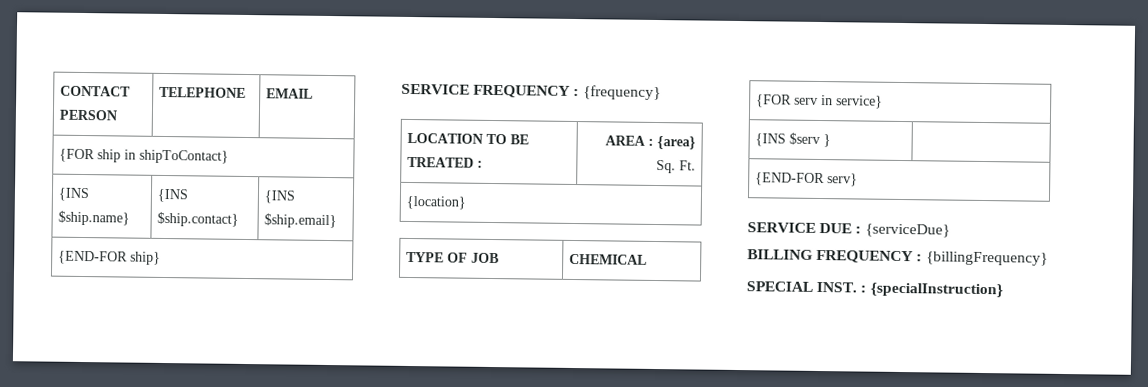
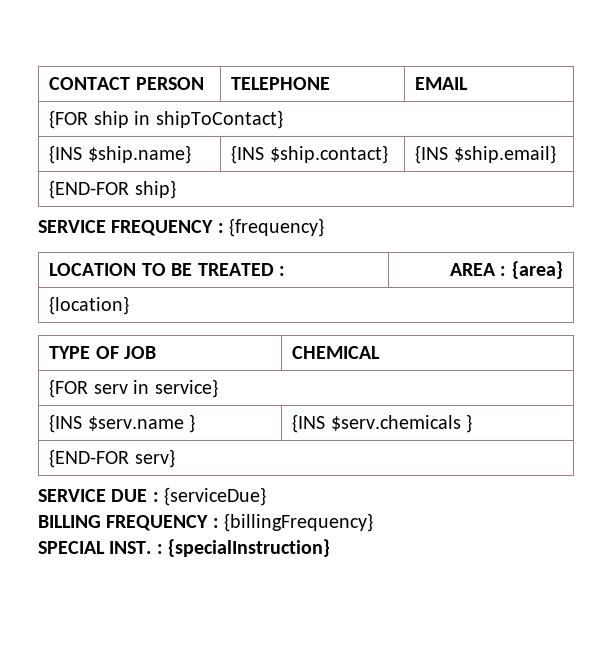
- LOCATION TO BE TREATED : | AREA : {area} Sq. Ft.
+ LOCATION TO BE TREATED : | AREA : {area}
- {INS $serv } |
+ {INS $serv.name } | {INS $serv.chemicals }

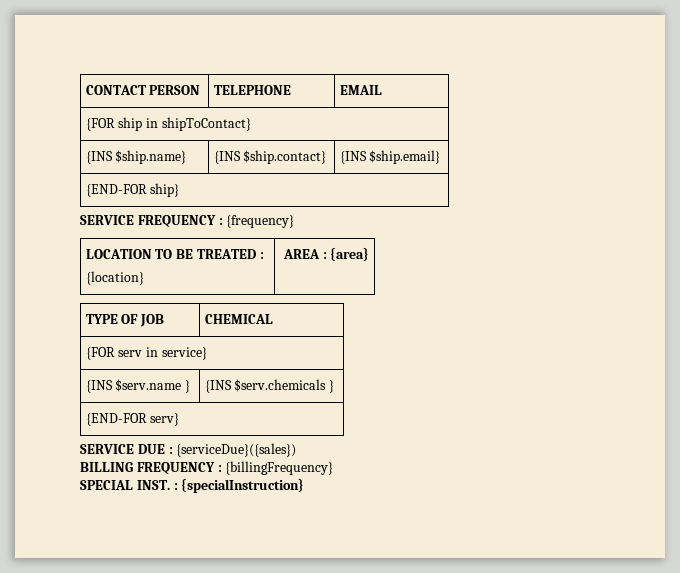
- LOCATION TO BE TREATED : | AREA : {area}
+ LOCATION TO BE TREATED :
+ {location} | AREA : {area}
- {location}
- SERVICE DUE : {serviceDue}
+ SERVICE DUE : {serviceDue}({sales})

